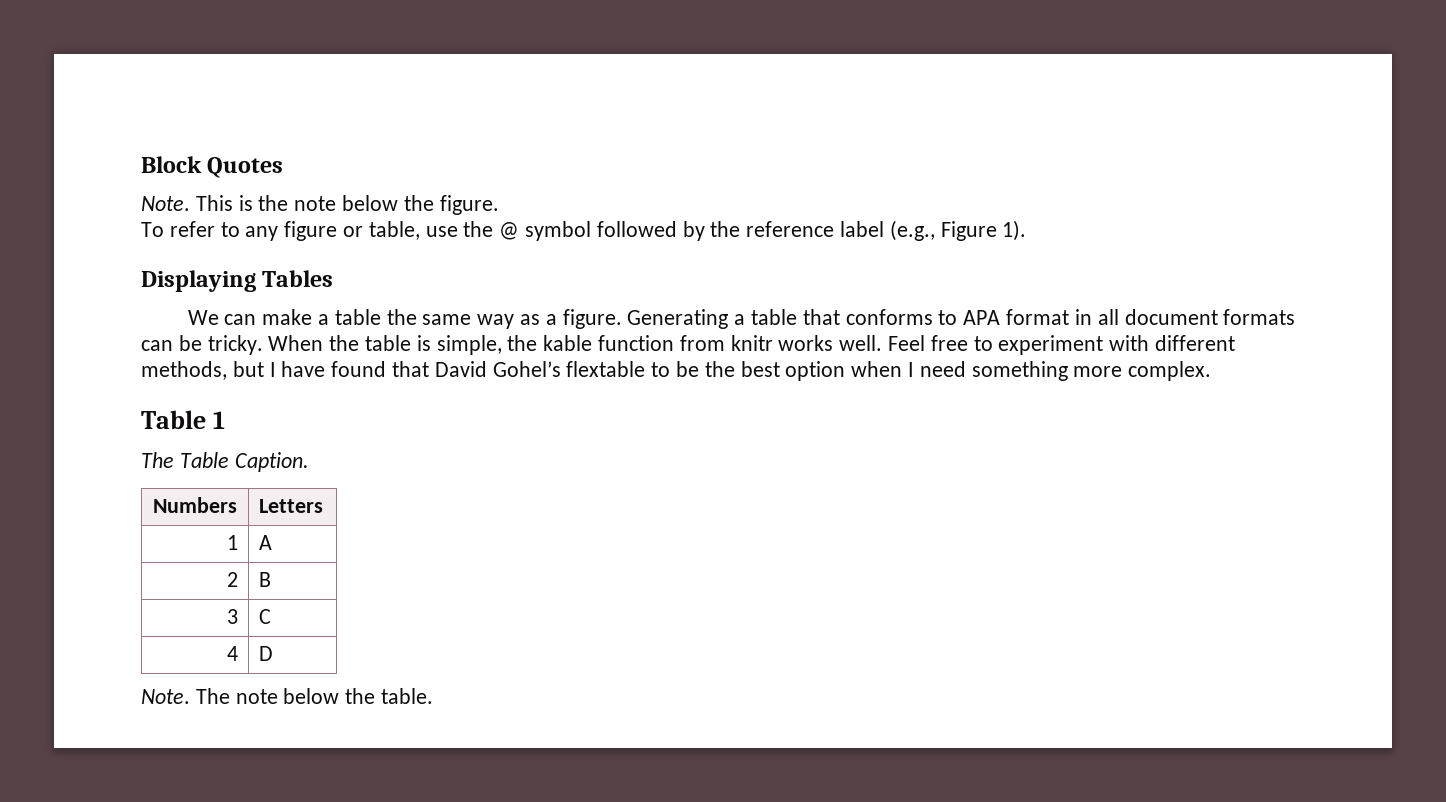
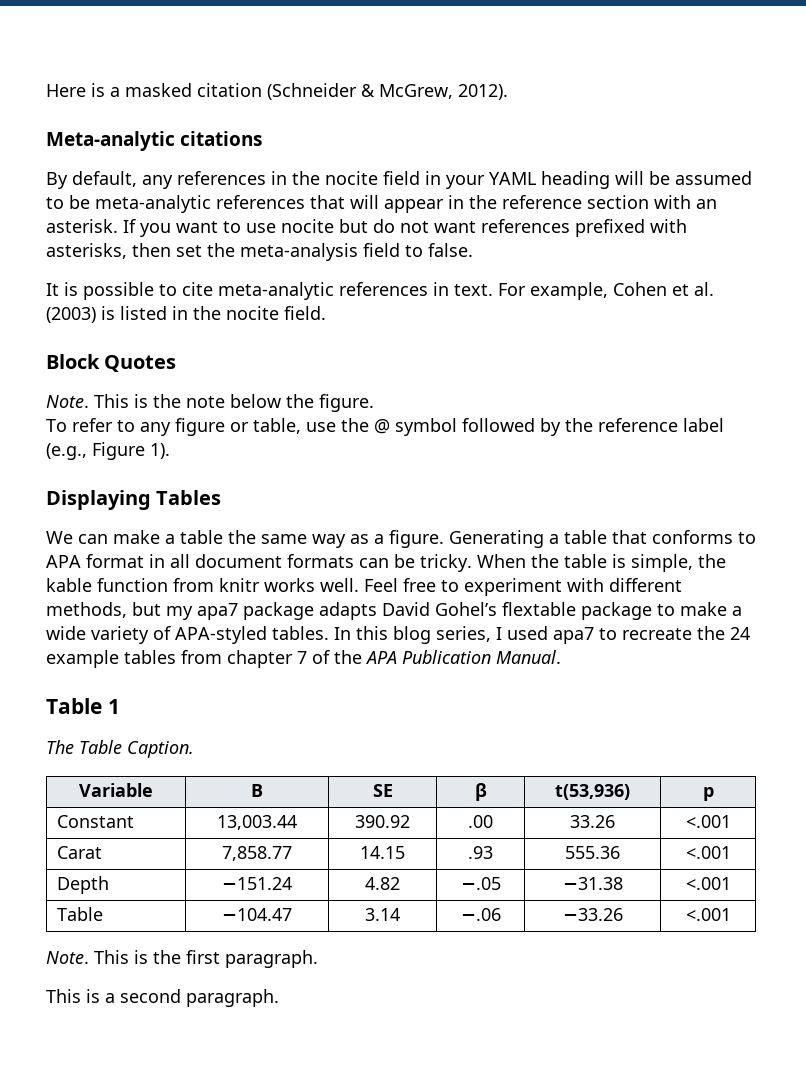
+ Here is a masked citation (Schneider & McGrew, 2012).
+ Meta-analytic citations
+ By default, any references in the nocite field in your YAML heading will be assumed to be meta-analytic references that will appear in the reference section with an asterisk. If you want to use nocite but do not want references prefixed with asterisks, then set the meta-analysis field to false.
+ It is possible to cite meta-analytic references in text. For example, Cohen et al. (2003) is listed in the nocite field.
- Feel free to experiment with different methods, but I have found that David Gohel’s flextable to be the best option when I need something more complex.
+ Feel free to experiment with different methods, but my apa7 package adapts David Gohel’s flextable package to make a wide variety of APA-styled tables. In this blog series, I used apa7 to recreate the 24 example tables from chapter 7 of the APA Publication Manual.
- Numbers | Letters
- 1 | A
- 2 | B
- 3 | C
- 4 | D
- Note. The note below the table.
+ Variable | B | SE | β | t(53,936) | p
+ Constant | 13,003.44 | 390.92 | .00 | 33.26 | <.001
+ Carat | 7,858.77 | 14.15 | .93 | 555.36 | <.001
+ Depth | −151.24 | 4.82 | −.05 | −31.38 | <.001
+ Table | −104.47 | 3.14 | −.06 | −33.26 | <.001
+ Note. This is the first paragraph.
+ This is a second paragraph.

